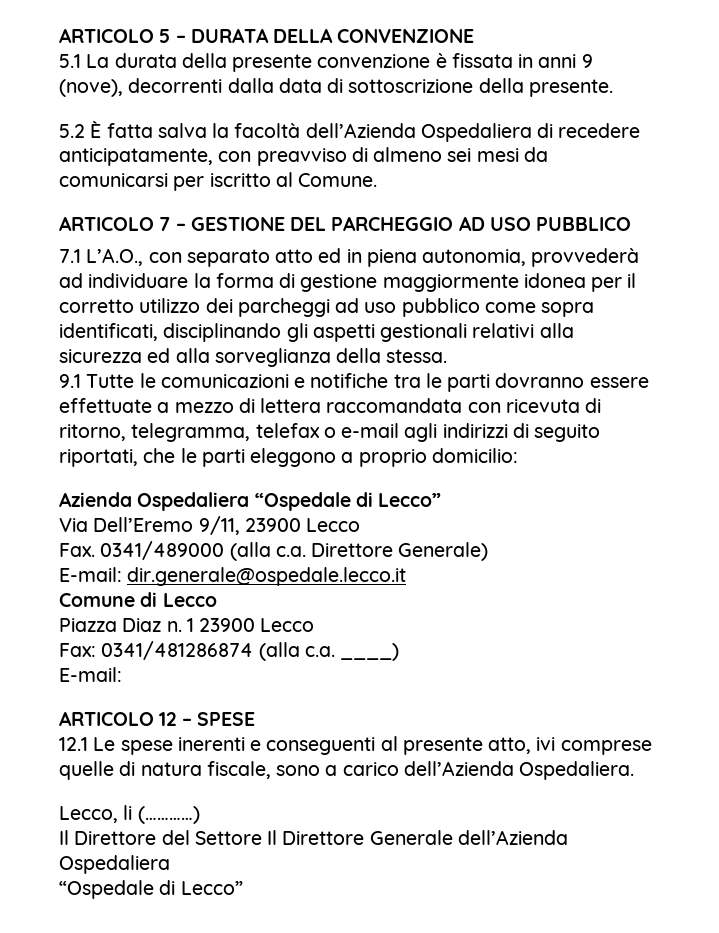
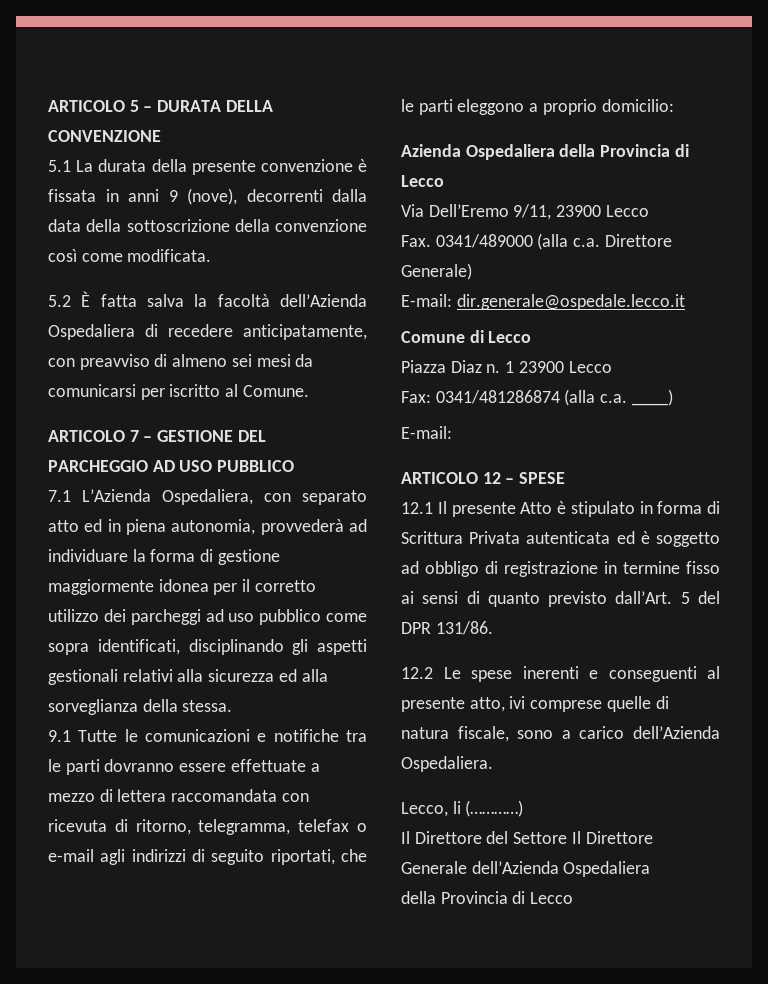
- 5.1 La durata della presente convenzione è fissata in anni 9 (nove), decorrenti dalla data di sottoscrizione della presente.
+ 5.1 La durata della presente convenzione è fissata in anni 9 (nove), decorrenti dalla data della sottoscrizione della convenzione così come modificata.
- 7.1 L’A.O., con separato atto ed in piena autonomia, provvederà ad individuare la forma di gestione maggiormente idonea per il corretto utilizzo dei parcheggi ad uso pubblico come sopra identificati, disciplinando gli aspetti gestionali relativi alla sicurezza ed alla sorveglianza della stessa.
+ 7.1 L’Azienda Ospedaliera, con separato atto ed in piena autonomia, provvederà ad individuare la forma di gestione maggiormente idonea per il corretto utilizzo dei parcheggi ad uso pubblico come sopra identificati, disciplinando gli aspetti gestionali relativi alla sicurezza ed alla sorveglianza della stessa.
- Azienda Ospedaliera “Ospedale di Lecco”
+ Azienda Ospedaliera della Provincia di Lecco
- 12.1 Le spese inerenti e conseguenti al presente atto, ivi comprese quelle di natura fiscale, sono a carico dell’Azienda Ospedaliera.
+ 12.1 Il presente Atto è stipulato in forma di Scrittura Privata autenticata ed è soggetto ad obbligo di registrazione in termine fisso ai sensi di quanto previsto dall’Art. 5 del DPR 131/86.
+ 12.2 Le spese inerenti e conseguenti al presente atto, ivi comprese quelle di natura fiscale, sono a carico dell’Azienda Ospedaliera.
  Il Direttore del Settore Il Direttore Generale dell’Azienda Ospedaliera
- “Ospedale di Lecco”
+ della Provincia di Lecco

